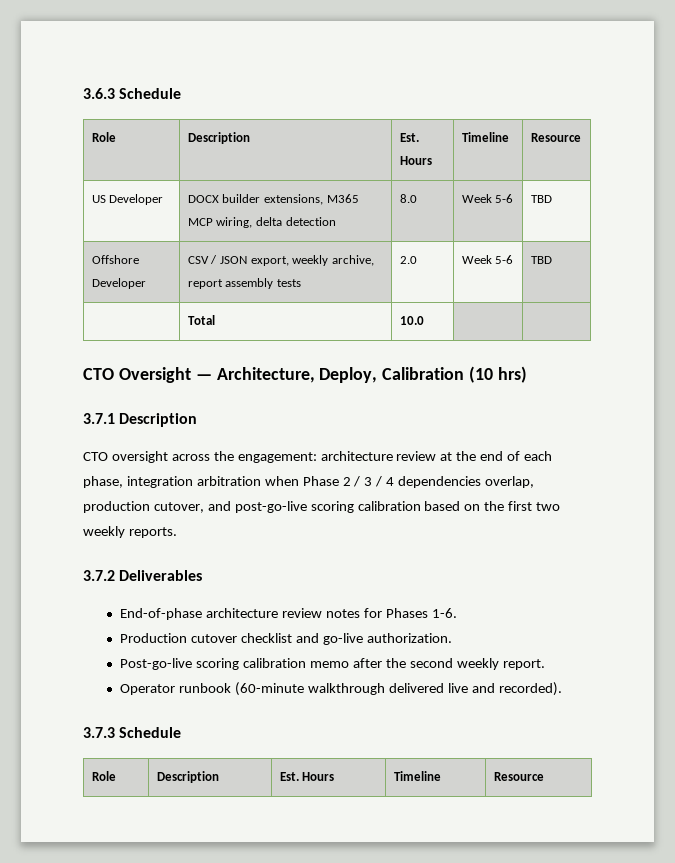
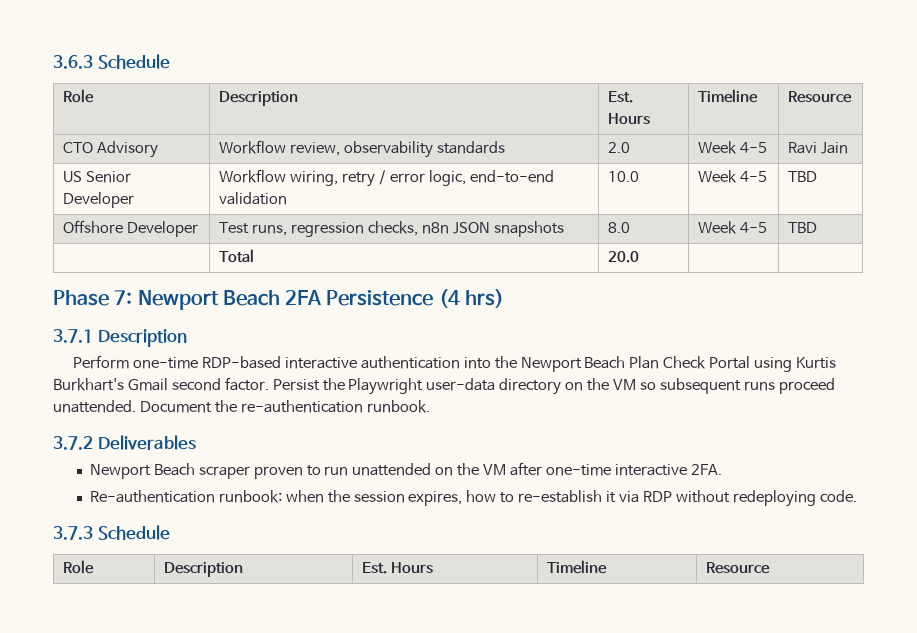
+ CTO Advisory | Workflow review, observability standards | 2.0 | Week 4-5 | Ravi Jain
- US Developer | DOCX builder extensions, M365 MCP wiring, delta detection | 8.0 | Week 5-6 | TBD
+ US Senior Developer | Workflow wiring, retry / error logic, end-to-end validation | 10.0 | Week 4-5 | TBD
- Offshore Developer | CSV / JSON export, weekly archive, report assembly tests | 2.0 | Week 5-6 | TBD
+ Offshore Developer | Test runs, regression checks, n8n JSON snapshots | 8.0 | Week 4-5 | TBD
- | Total | 10.0 | |
- CTO Oversight — Architecture, Deploy, Calibration (10 hrs)
+ | Total | 20.0 | |
+ Phase 7: Newport Beach 2FA Persistence (4 hrs)
  3.7.1 Description
- CTO oversight across the engagement: architecture review at the end of each phase, integration arbitration when Phase 2 / 3 / 4 dependencies overlap, production cutover, and post-go-live scoring calibration based on the first two weekly reports.
+ Perform one-time RDP-based interactive authentication into the Newport Beach Plan Check Portal using Kurtis Burkhart's Gmail second factor. Persist the Playwright user-data directory on the VM so subsequent runs proceed unattended. Document the re-authentication runbook.
  3.7.2 Deliverables
- End-of-phase architecture review notes for Phases 1-6.
- Production cutover checklist and go-live authorization.
- Post-go-live scoring calibration memo after the second weekly report.
- Operator runbook (60-minute walkthrough delivered live and recorded).
+ Newport Beach scraper proven to run unattended on the VM after one-time interactive 2FA.
+ Re-authentication runbook: when the session expires, how to re-establish it via RDP without redeploying code.

